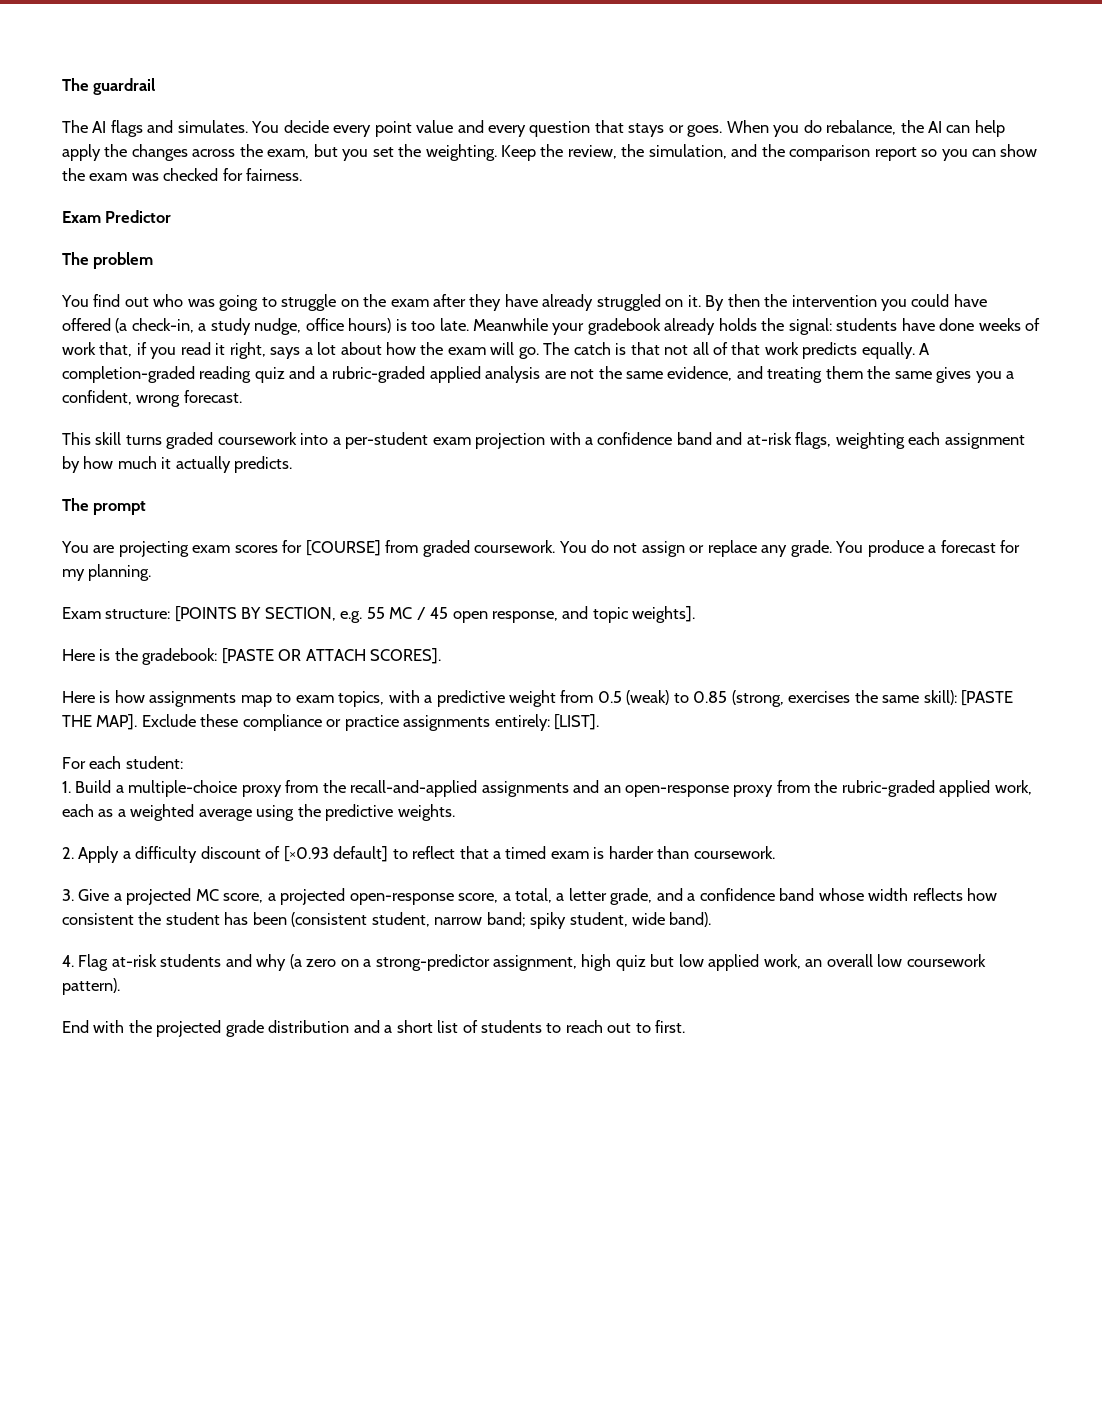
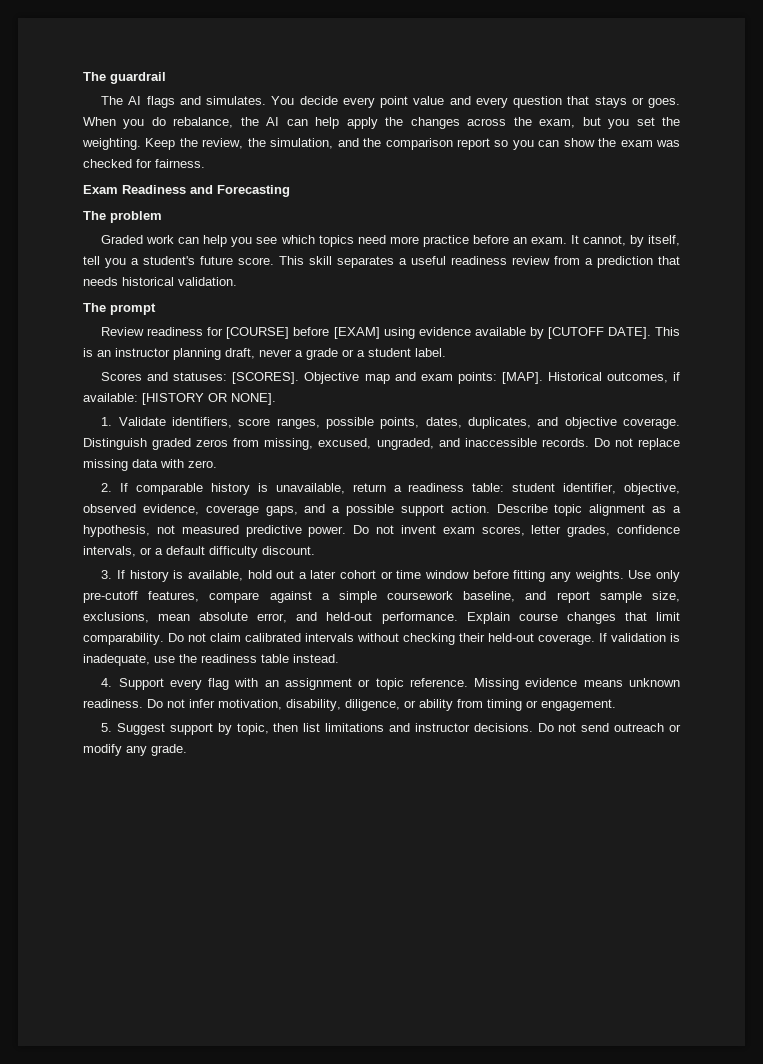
- Exam Predictor
+ Exam Readiness and Forecasting
- You find out who was going to struggle on the exam after they have already struggled on it. By then the intervention you could have offered (a check-in, a study nudge, office hours) is too late. Meanwhile your gradebook already holds the signal: students have done weeks of work that, if you read it right, says a lot about how the exam will go. The catch is that not all of that work predicts equally. A completion-graded reading quiz and a rubric-graded applied analysis are not the same evidence, and treating them the same gives you a confident, wrong forecast.
- This skill turns graded coursework into a per-student exam projection with a confidence band and at-risk flags, weighting each assignment by how much it actually predicts.
+ Graded work can help you see which topics need more practice before an exam. It cannot, by itself, tell you a student's future score. This skill separates a useful readiness review from a prediction that needs historical validation.
  The prompt
- You are projecting exam scores for [COURSE] from graded coursework. You do not assign or replace any grade. You produce a forecast for my planning.
- Exam structure: [POINTS BY SECTION, e.g. 55 MC / 45 open response, and topic weights].
- Here is the gradebook: [PASTE OR ATTACH SCORES].
- Here is how assignments map to exam topics, with a predictive weight from 0.5 (weak) to 0.85 (strong, exercises the same skill): [PASTE THE MAP]. Exclude these compliance or practice assignments entirely: [LIST].
- For each student:
- 1. Build a multiple-choice proxy from the recall-and-applied assignments and an open-response proxy from the rubric-graded applied work, each as a weighted average using the predictive weights.
- 2. Apply a difficulty discount of [×0.93 default] to reflect that a timed exam is harder than coursework.
- 3. Give a projected MC score, a projected open-response score, a total, a letter grade, and a confidence band whose width reflects how consistent the student has been (consistent student, narrow band; spiky student, wide band).
- 4. Flag at-risk students and why (a zero on a strong-predictor assignment, high quiz but low applied work, an overall low coursework pattern).
- End with the projected grade distribution and a short list of students to reach out to first.
+ Review readiness for [COURSE] before [EXAM] using evidence available by [CUTOFF DATE]. This is an instructor planning draft, never a grade or a student label.
+ Scores and statuses: [SCORES]. Objective map and exam points: [MAP]. Historical outcomes, if available: [HISTORY OR NONE].
+ 1. Validate identifiers, score ranges, possible points, dates, duplicates, and objective coverage. Distinguish graded zeros from missing, excused, ungraded, and inaccessible records. Do not replace missing data with zero.
+ 2. If comparable history is unavailable, return a readiness table: student identifier, objective, observed evidence, coverage gaps, and a possible support action. Describe topic alignment as a hypothesis, not measured predictive power. Do not invent exam scores, letter grades, confidence intervals, or a default difficulty discount.
+ 3. If history is available, hold out a later cohort or time window before fitting any weights. Use only pre-cutoff features, compare against a simple coursework baseline, and report sample size, exclusions, mean absolute error, and held-out performance. Explain course changes that limit comparability. Do not claim calibrated intervals without checking their held-out coverage. If validation is inadequate, use the readiness table instead.
+ 4. Support every flag with an assignment or topic reference. Missing evidence means unknown readiness. Do not infer motivation, disability, diligence, or ability from timing or engagement.
+ 5. Suggest support by topic, then list limitations and instructor decisions. Do not send outreach or modify any grade.

